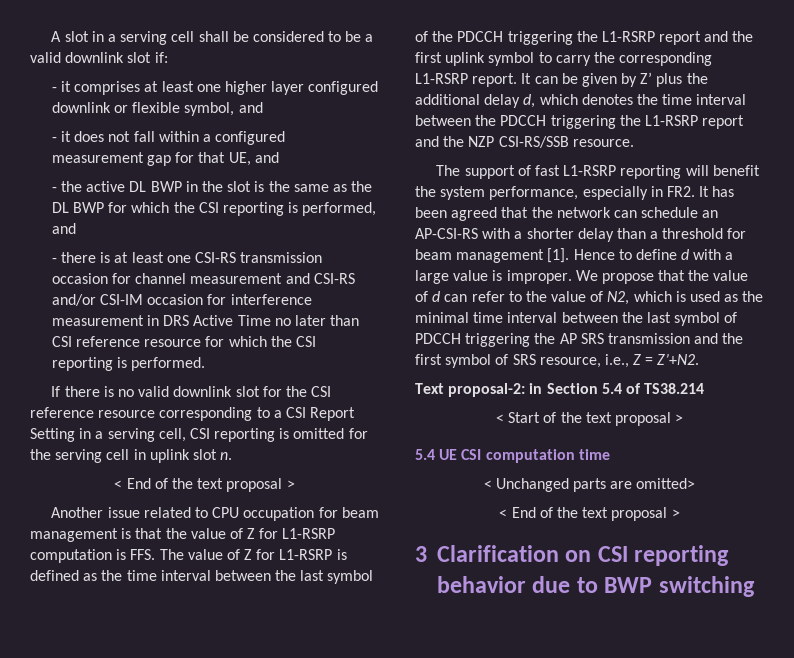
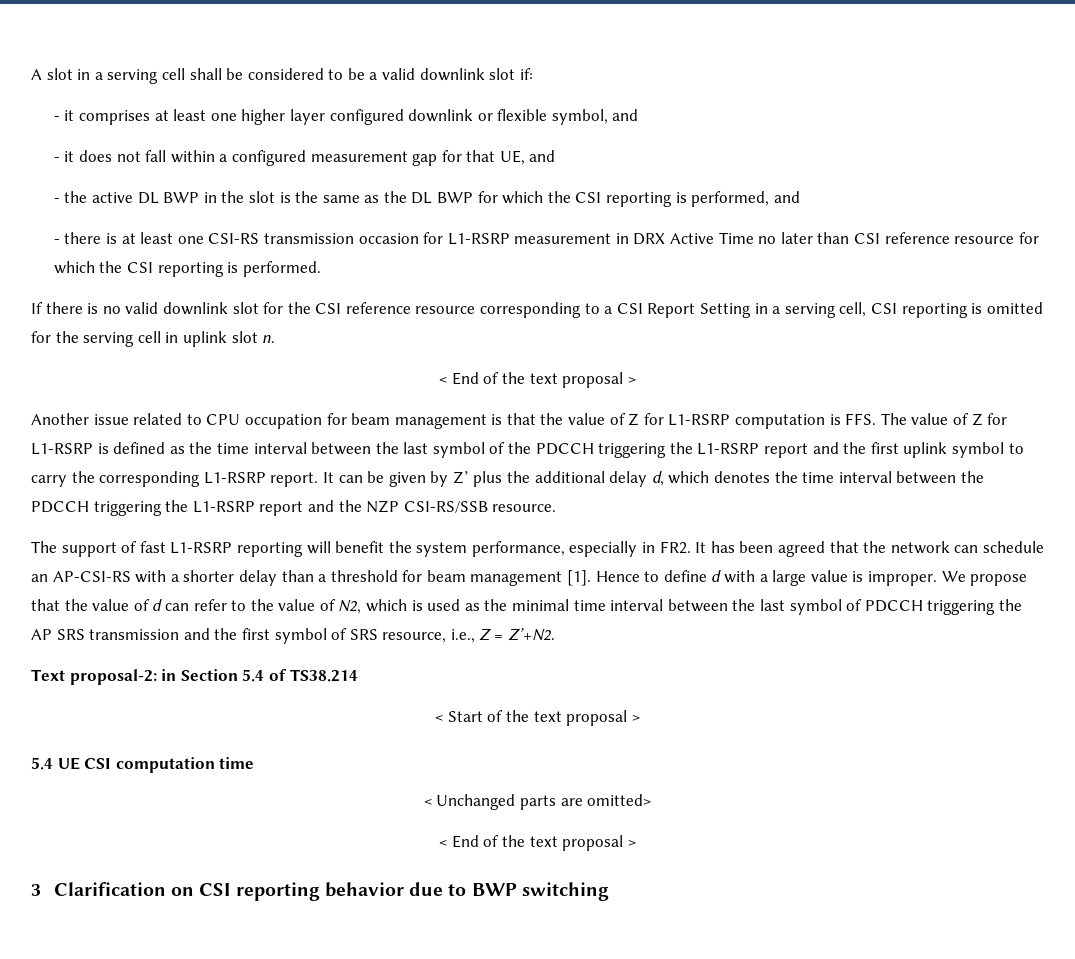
- - there is at least one CSI-RS transmission occasion for channel measurement and CSI-RS and/or CSI-IM occasion for interference measurement in DRS Active Time no later than CSI reference resource for which the CSI reporting is performed.
+ - there is at least one CSI-RS transmission occasion for L1-RSRP measurement in DRX Active Time no later than CSI reference resource for which the CSI reporting is performed.

